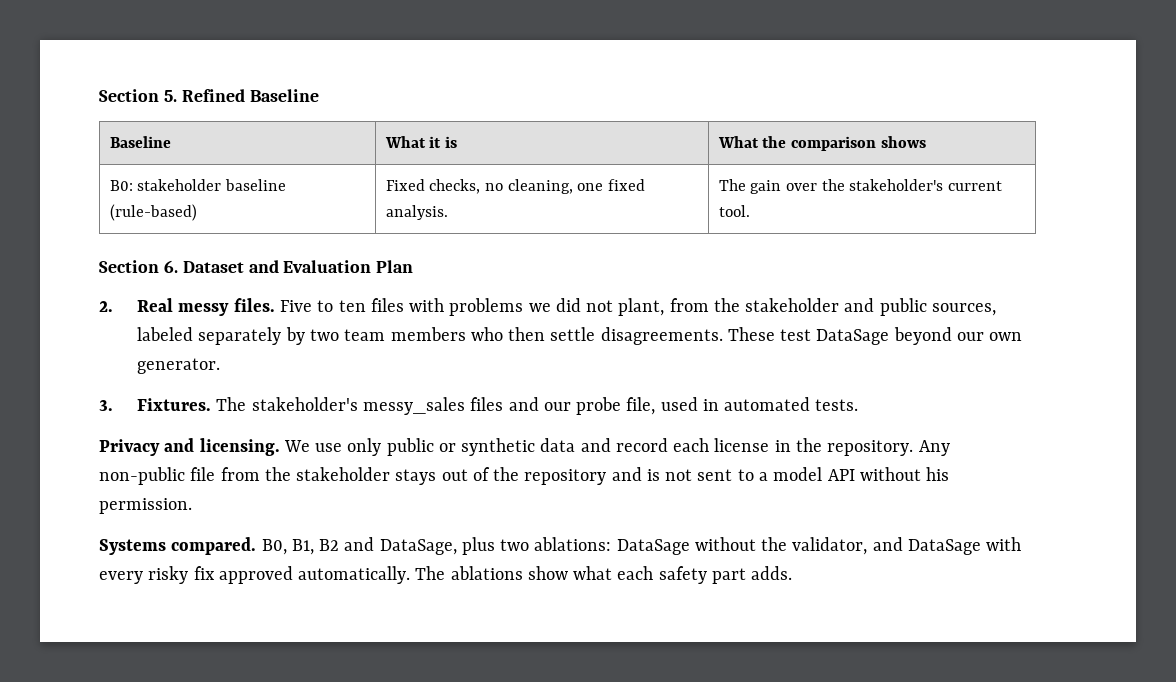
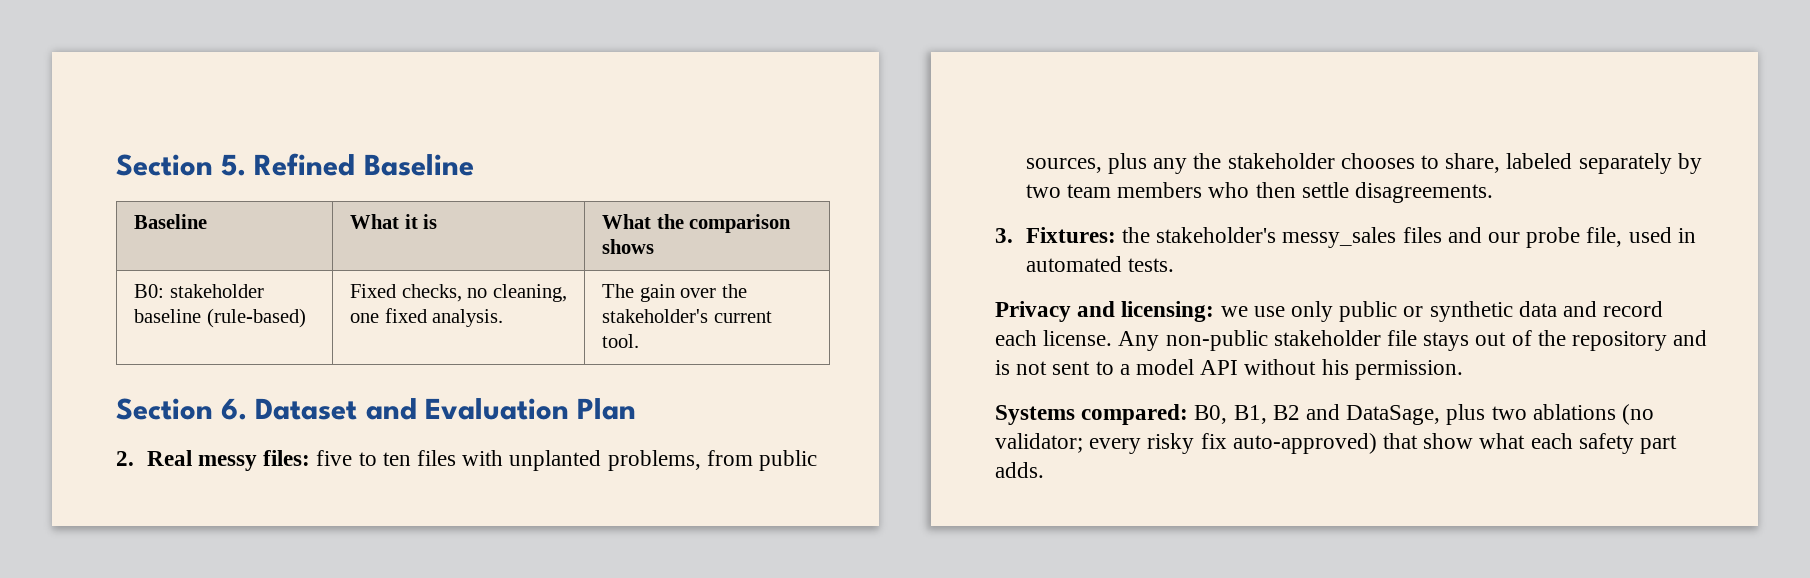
- 2. Real messy files. Five to ten files with problems we did not plant, from the stakeholder and public sources, labeled separately by two team members who then settle disagreements. These test DataSage beyond our own generator.
+ 2. Real messy files: five to ten files with unplanted problems, from public sources, plus any the stakeholder chooses to share, labeled separately by two team members who then settle disagreements.
- 3. Fixtures. The stakeholder's messy_sales files and our probe file, used in automated tests.
+ 3. Fixtures: the stakeholder's messy_sales files and our probe file, used in automated tests.
- Privacy and licensing. We use only public or synthetic data and record each license in the repository. Any non-public file from the stakeholder stays out of the repository and is not sent to a model API without his permission.
+ Privacy and licensing: we use only public or synthetic data and record each license. Any non-public stakeholder file stays out of the repository and is not sent to a model API without his permission.
- Systems compared. B0, B1, B2 and DataSage, plus two ablations: DataSage without the validator, and DataSage with every risky fix approved automatically. The ablations show what each safety part adds.
+ Systems compared: B0, B1, B2 and DataSage, plus two ablations (no validator; every risky fix auto-approved) that show what each safety part adds.

